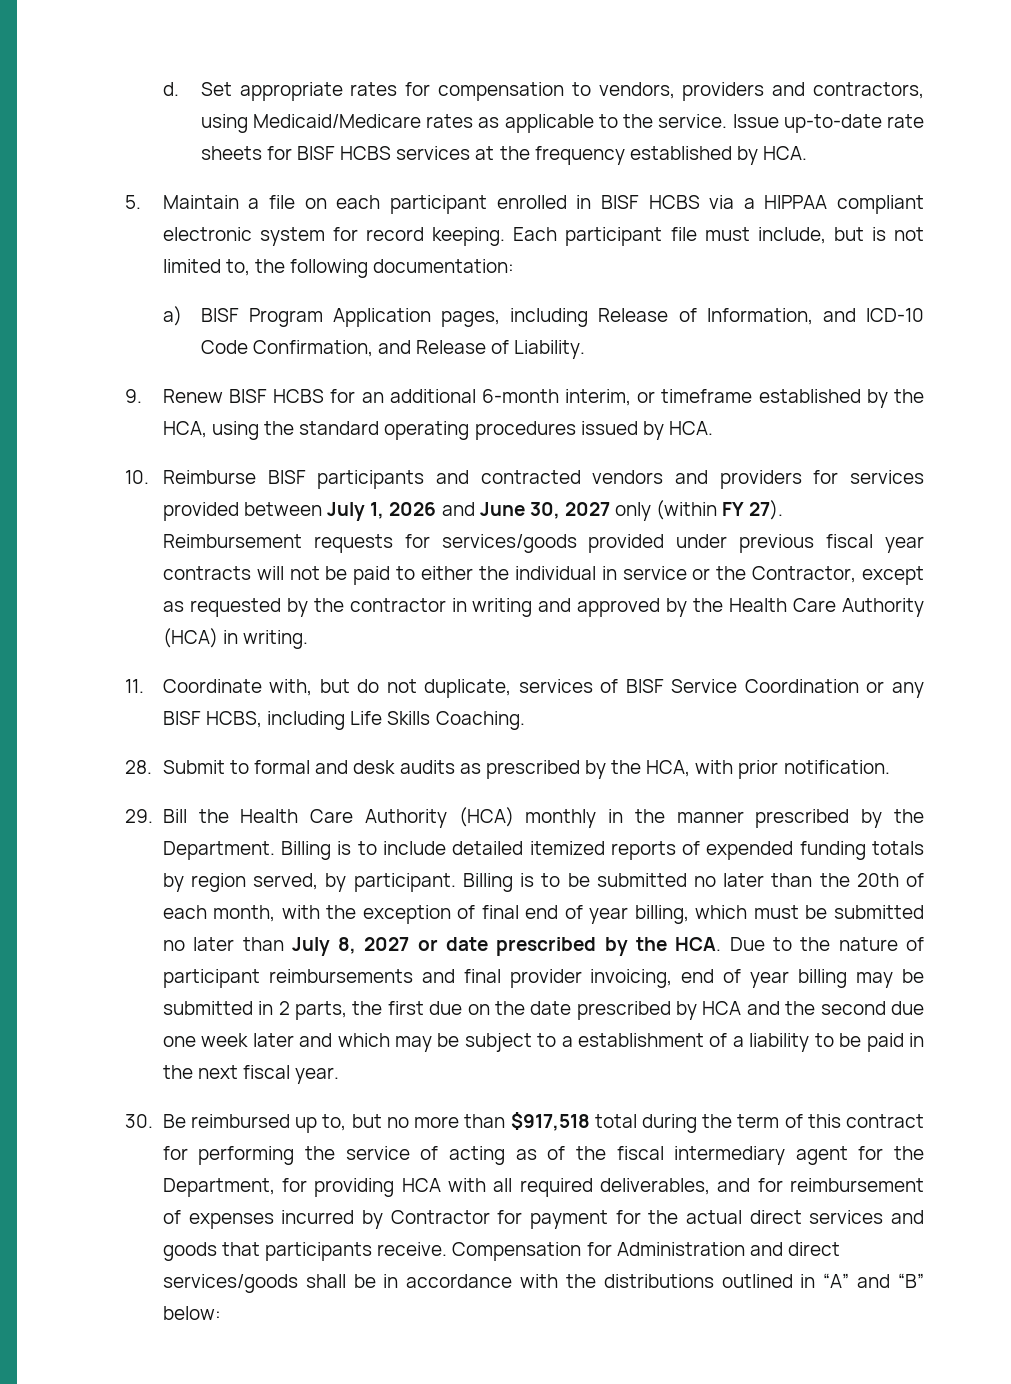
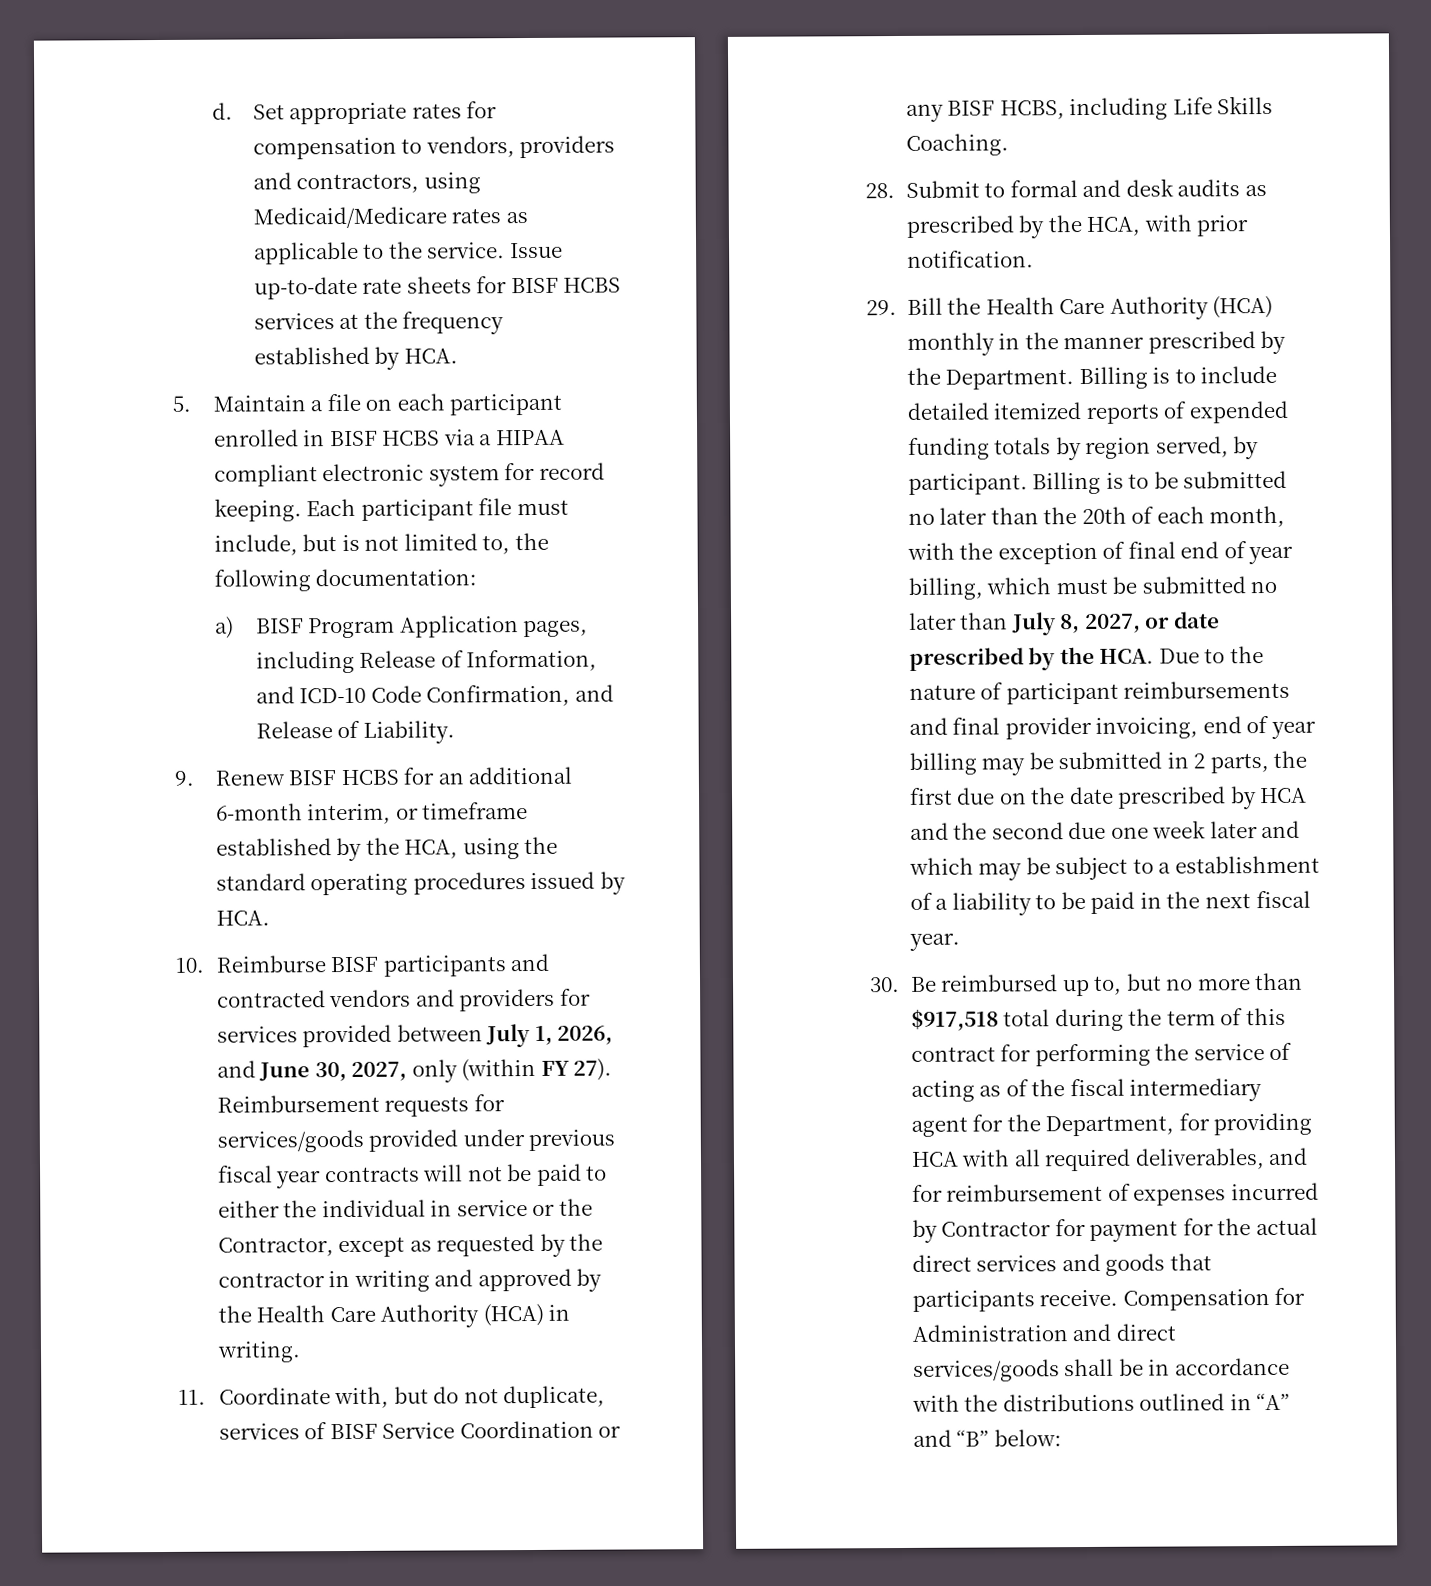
- 5. Maintain a file on each participant enrolled in BISF HCBS via a HIPPAA compliant electronic system for record keeping.
+ 5. Maintain a file on each participant enrolled in BISF HCBS via a HIPAA compliant electronic system for record keeping.
- 10. Reimburse BISF participants and contracted vendors and providers for services provided between July 1, 2026 and June 30, 2027 only (within FY 27).
+ 10. Reimburse BISF participants and contracted vendors and providers for services provided between July 1, 2026, and June 30, 2027, only (within FY 27).
- Billing is to be submitted no later than the 20th of each month, with the exception of final end of year billing, which must be submitted no later than July 8, 2027 or date prescribed by the HCA. Due to the nature of participant reimbursements and final provider invoicing, end of year billing may be submitted in 2 parts, the first due on the date prescribed by HCA and the second due one week later and which may be subject to a establishment of a liability to be paid in the next fiscal year.
+ Billing is to be submitted no later than the 20th of each month, with the exception of final end of year billing, which must be submitted no later than July 8, 2027, or date prescribed by the HCA. Due to the nature of participant reimbursements and final provider invoicing, end of year billing may be submitted in 2 parts, the first due on the date prescribed by HCA and the second due one week later and which may be subject to a establishment of a liability to be paid in the next fiscal year.

